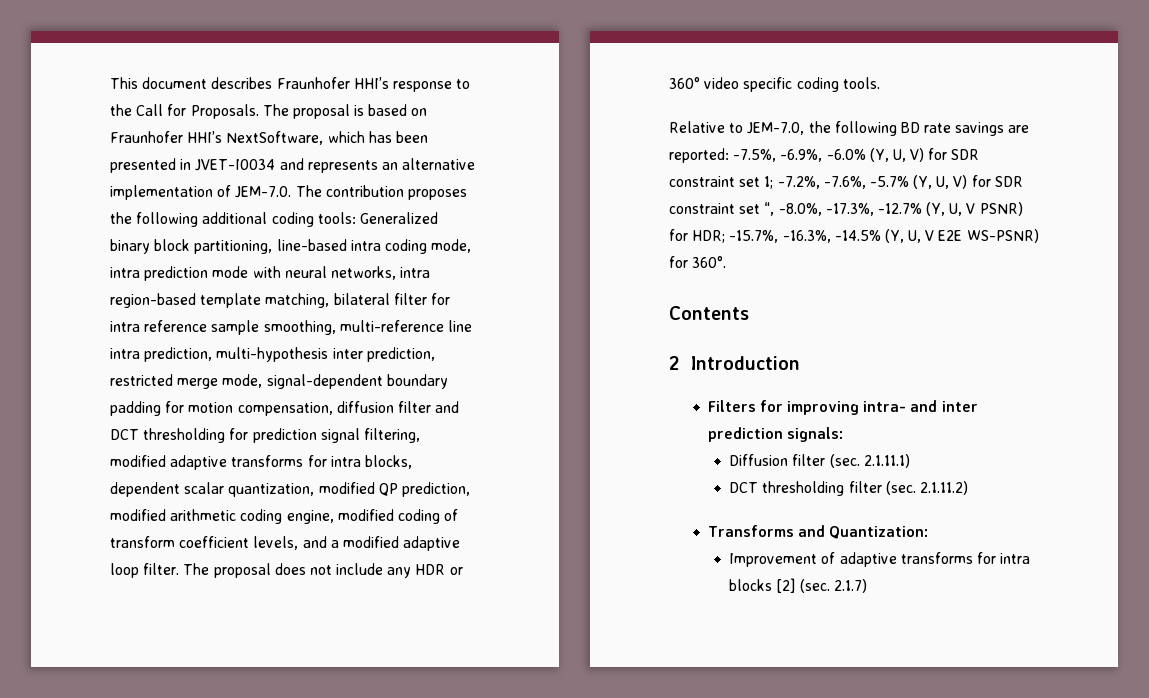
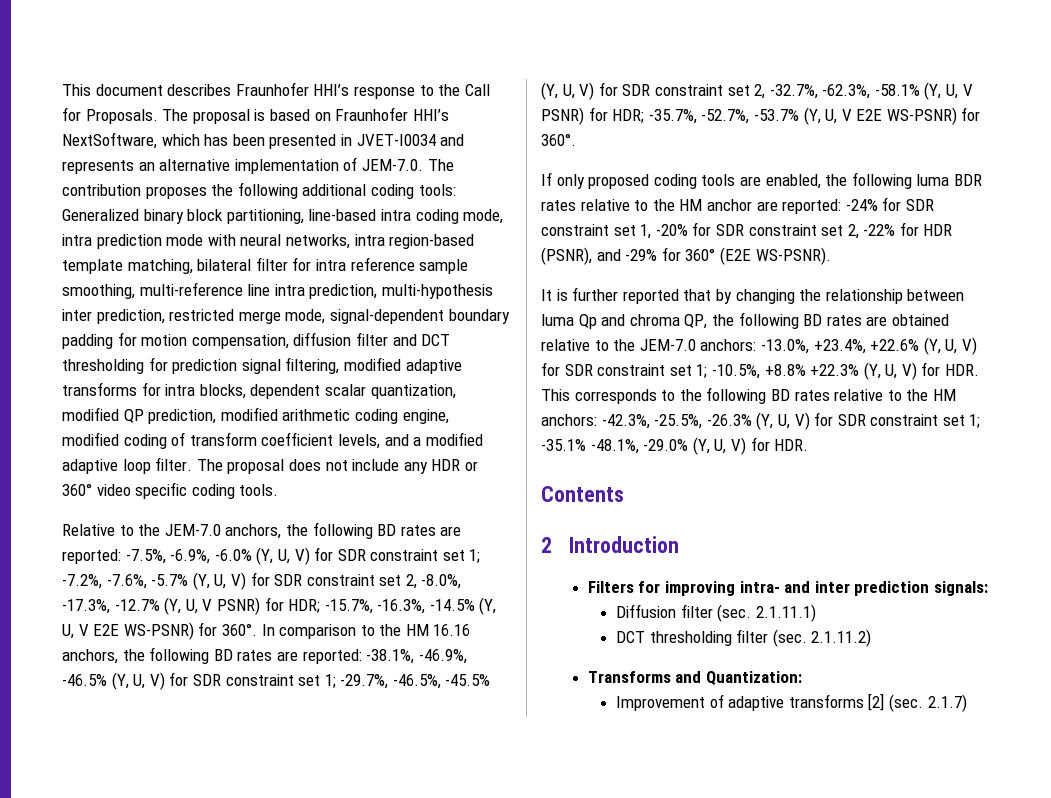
- Relative to JEM-7.0, the following BD rate savings are reported: -7.5%, -6.9%, -6.0% (Y, U, V) for SDR constraint set 1; -7.2%, -7.6%, -5.7% (Y, U, V) for SDR constraint set “, -8.0%, -17.3%, -12.7% (Y, U, V PSNR) for HDR; -15.7%, -16.3%, -14.5% (Y, U, V E2E WS-PSNR) for 360°.
+ Relative to the JEM-7.0 anchors, the following BD rates are reported: -7.5%, -6.9%, -6.0% (Y, U, V) for SDR constraint set 1; -7.2%, -7.6%, -5.7% (Y, U, V) for SDR constraint set 2, -8.0%, -17.3%, -12.7% (Y, U, V PSNR) for HDR; -15.7%, -16.3%, -14.5% (Y, U, V E2E WS-PSNR) for 360°. In comparison to the HM 16.16 anchors, the following BD rates are reported: -38.1%, -46.9%, -46.5% (Y, U, V) for SDR constraint set 1; -29.7%, -46.5%, -45.5% (Y, U, V) for SDR constraint set 2, -32.7%, -62.3%, -58.1% (Y, U, V PSNR) for HDR; -35.7%, -52.7%, -53.7% (Y, U, V E2E WS-PSNR) for 360°.
+ If only proposed coding tools are enabled, the following luma BDR rates relative to the HM anchor are reported: -24% for SDR constraint set 1, -20% for SDR constraint set 2, -22% for HDR (PSNR), and -29% for 360° (E2E WS-PSNR).
+ It is further reported that by changing the relationship between luma Qp and chroma QP, the following BD rates are obtained relative to the JEM-7.0 anchors: -13.0%, +23.4%, +22.6% (Y, U, V) for SDR constraint set 1; -10.5%, +8.8% +22.3% (Y, U, V) for HDR. This corresponds to the following BD rates relative to the HM anchors: -42.3%, -25.5%, -26.3% (Y, U, V) for SDR constraint set 1; -35.1% -48.1%, -29.0% (Y, U, V) for HDR.
- Improvement of adaptive transforms for intra blocks [2] (sec. 2.1.7)
+ Improvement of adaptive transforms [2] (sec. 2.1.7)

